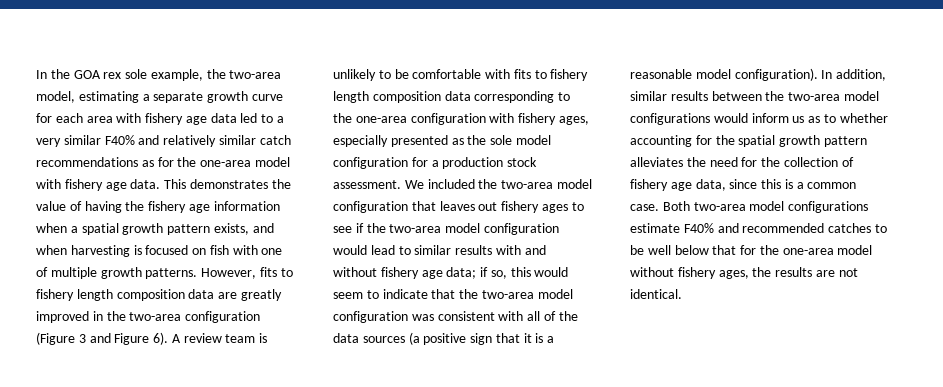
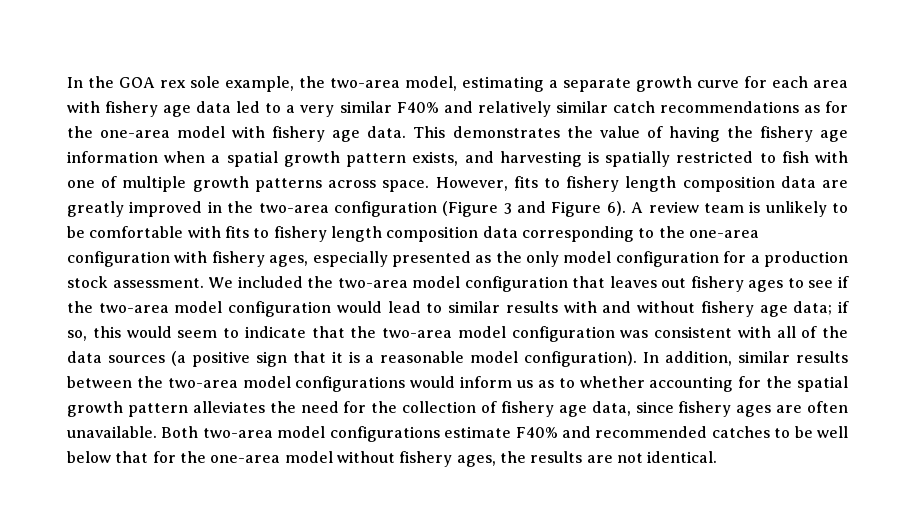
- This demonstrates the value of having the fishery age information when a spatial growth pattern exists, and when harvesting is focused on fish with one of multiple growth patterns.
+ This demonstrates the value of having the fishery age information when a spatial growth pattern exists, and harvesting is spatially restricted to fish with one of multiple growth patterns across space.
- A review team is unlikely to be comfortable with fits to fishery length composition data corresponding to the one-area configuration with fishery ages, especially presented as the sole model configuration for a production stock assessment.
+ A review team is unlikely to be comfortable with fits to fishery length composition data corresponding to the one-area configuration with fishery ages, especially presented as the only model configuration for a production stock assessment.
- In addition, similar results between the two-area model configurations would inform us as to whether accounting for the spatial growth pattern alleviates the need for the collection of fishery age data, since this is a common case.
+ In addition, similar results between the two-area model configurations would inform us as to whether accounting for the spatial growth pattern alleviates the need for the collection of fishery age data, since fishery ages are often unavailable.

